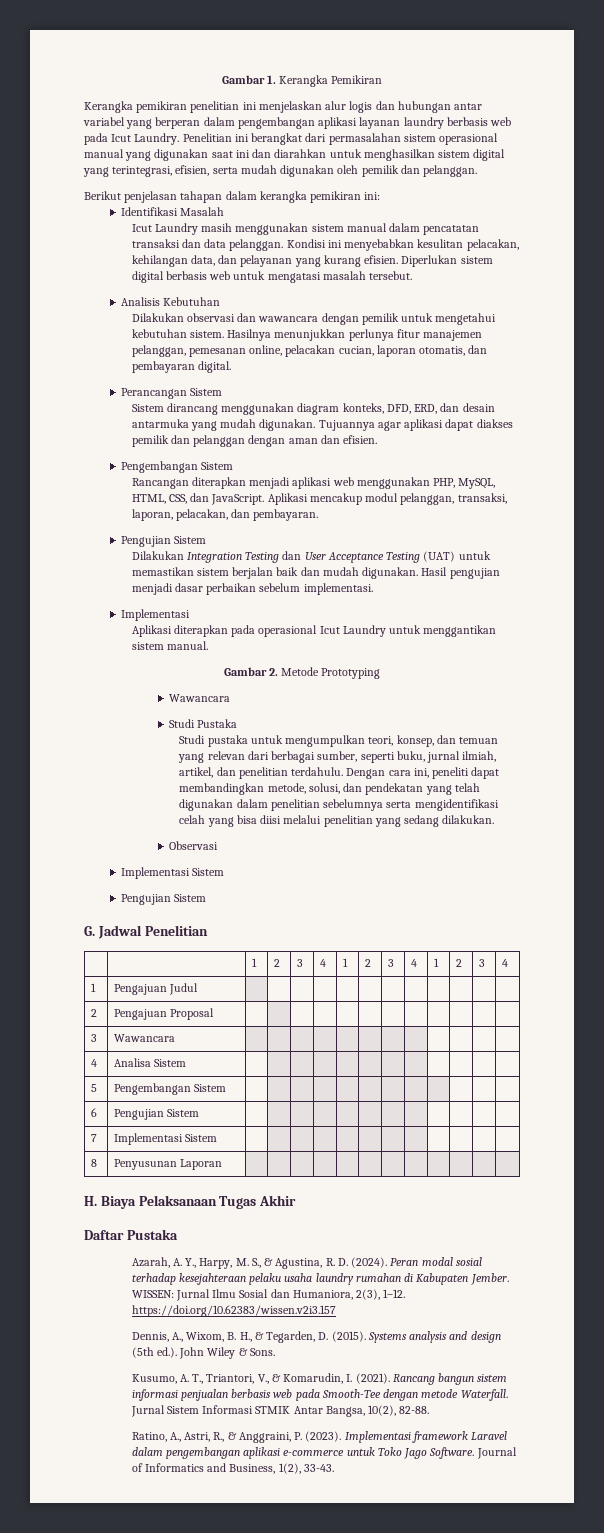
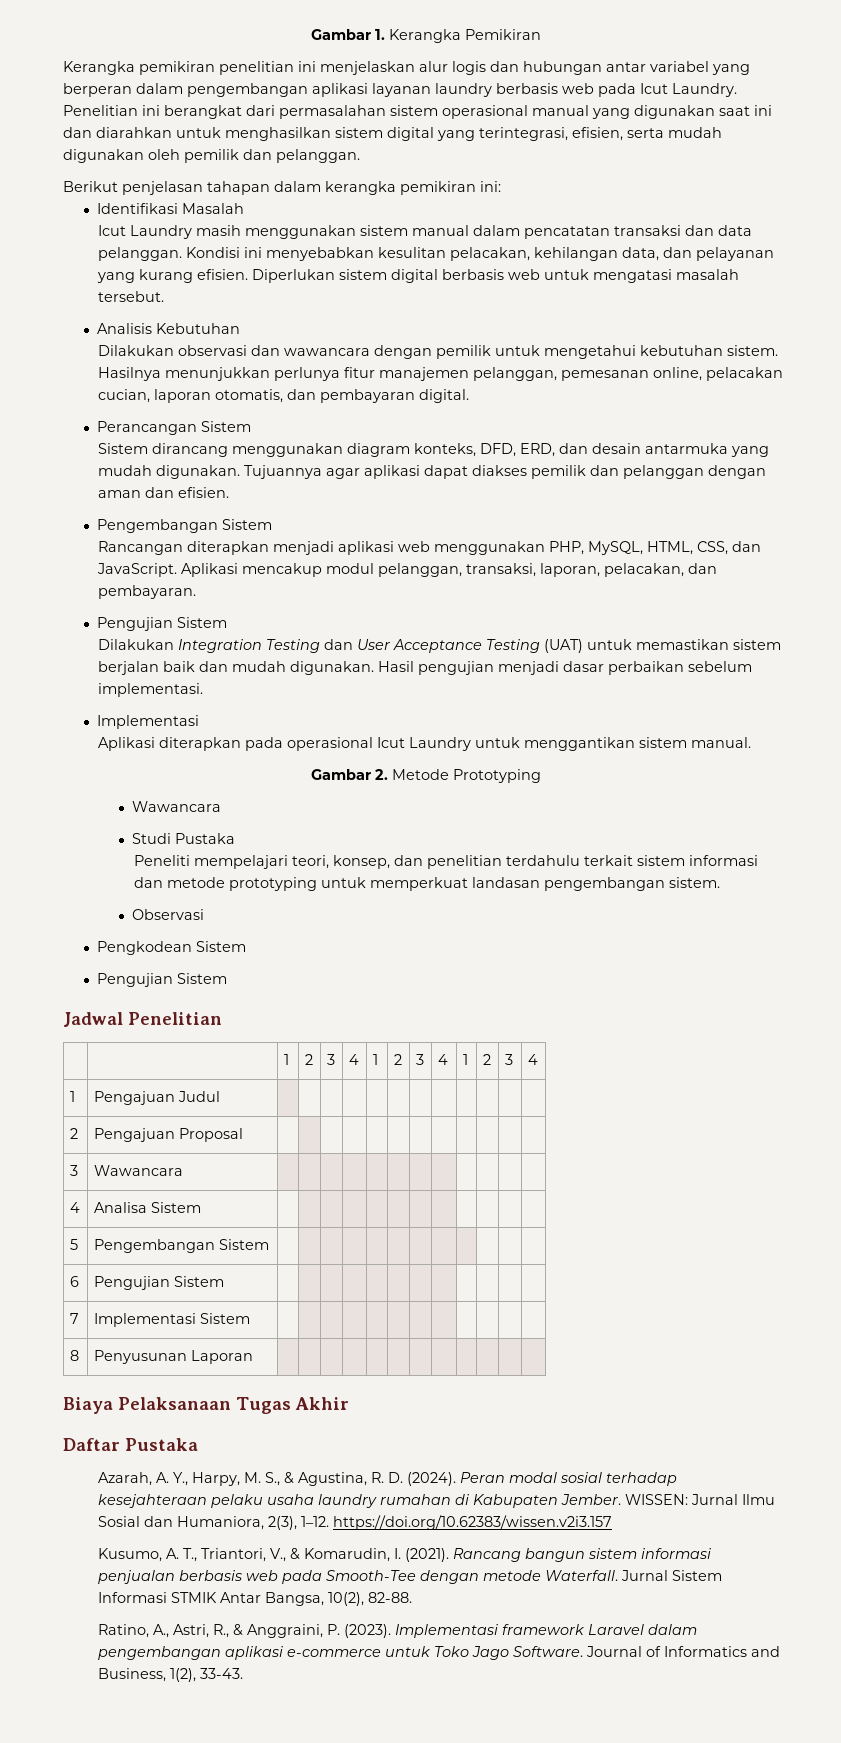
- Studi pustaka untuk mengumpulkan teori, konsep, dan temuan yang relevan dari berbagai sumber, seperti buku, jurnal ilmiah, artikel, dan penelitian terdahulu. Dengan cara ini, peneliti dapat membandingkan metode, solusi, dan pendekatan yang telah digunakan dalam penelitian sebelumnya serta mengidentifikasi celah yang bisa diisi melalui penelitian yang sedang dilakukan.
+ Peneliti mempelajari teori, konsep, dan penelitian terdahulu terkait sistem informasi dan metode prototyping untuk memperkuat landasan pengembangan sistem.
  Observasi
- Implementasi Sistem
+ Pengkodean Sistem
- G. Jadwal Penelitian
+ Jadwal Penelitian
- H. Biaya Pelaksanaan Tugas Akhir
+ Biaya Pelaksanaan Tugas Akhir
- Dennis, A., Wixom, B. H., & Tegarden, D. (2015). Systems analysis and design (5th ed.). John Wiley & Sons.

